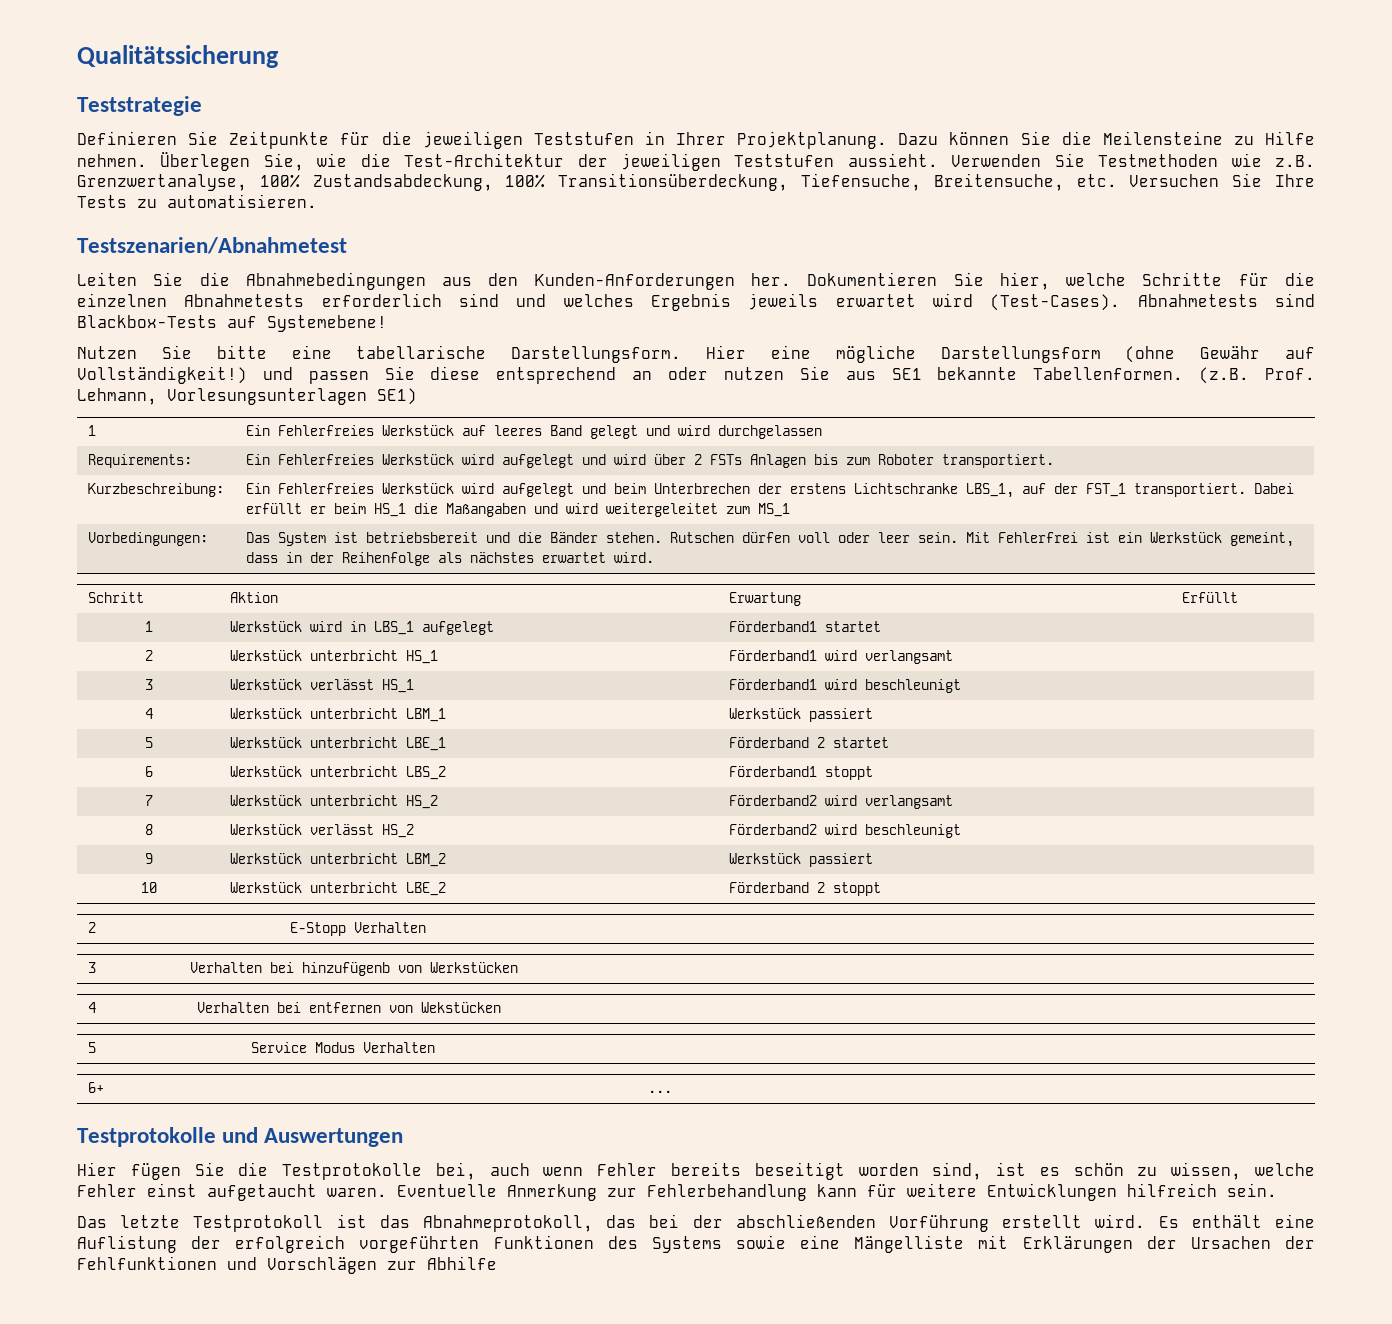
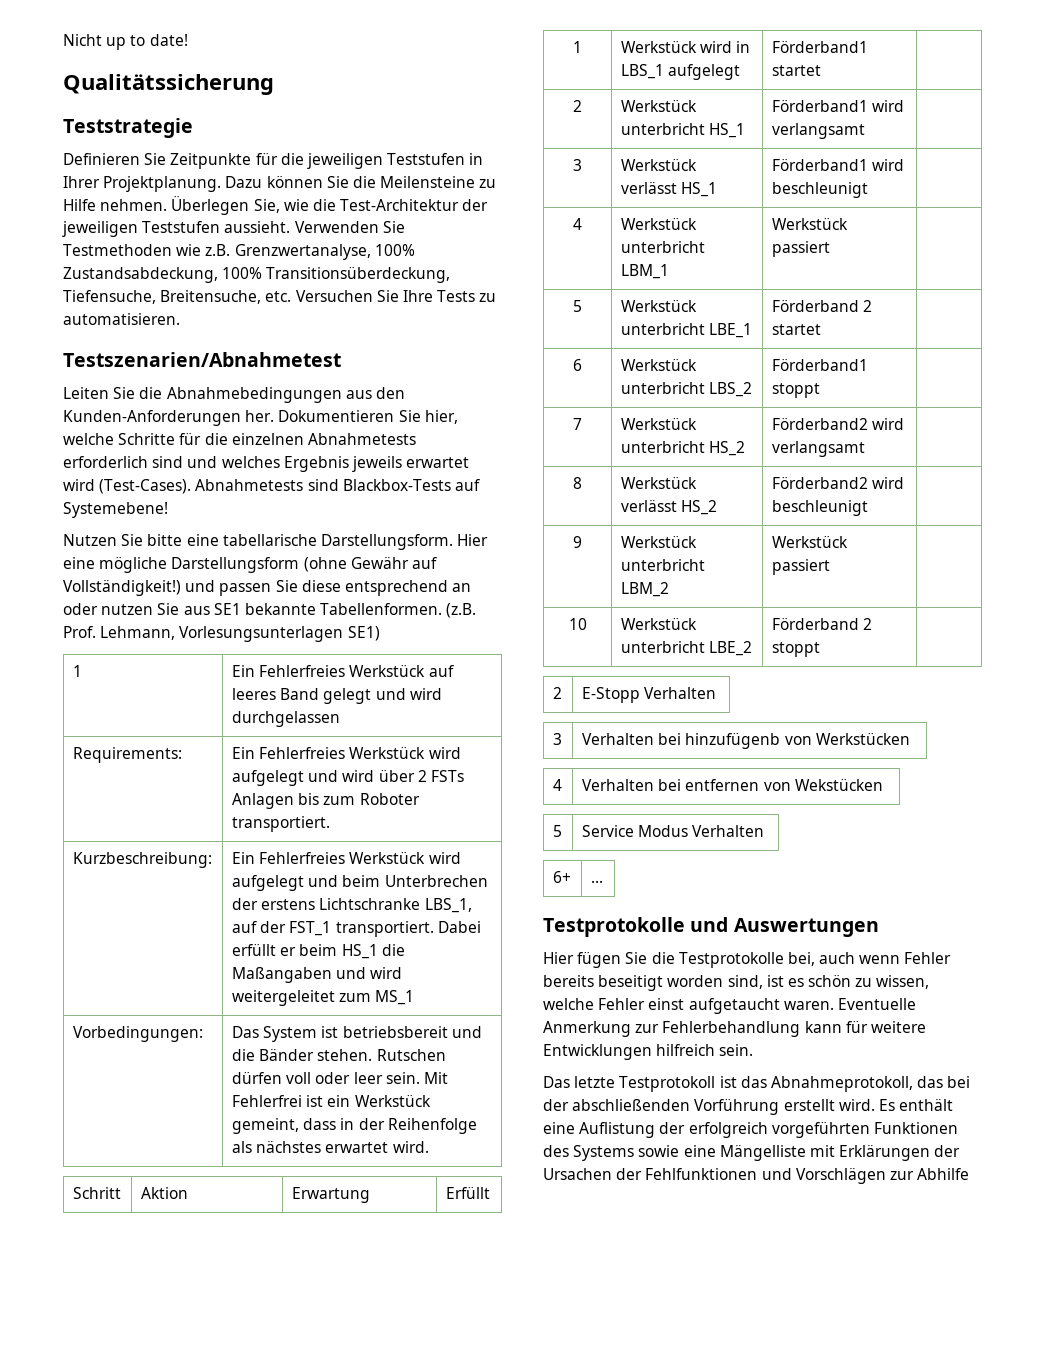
+ Nicht up to date!

